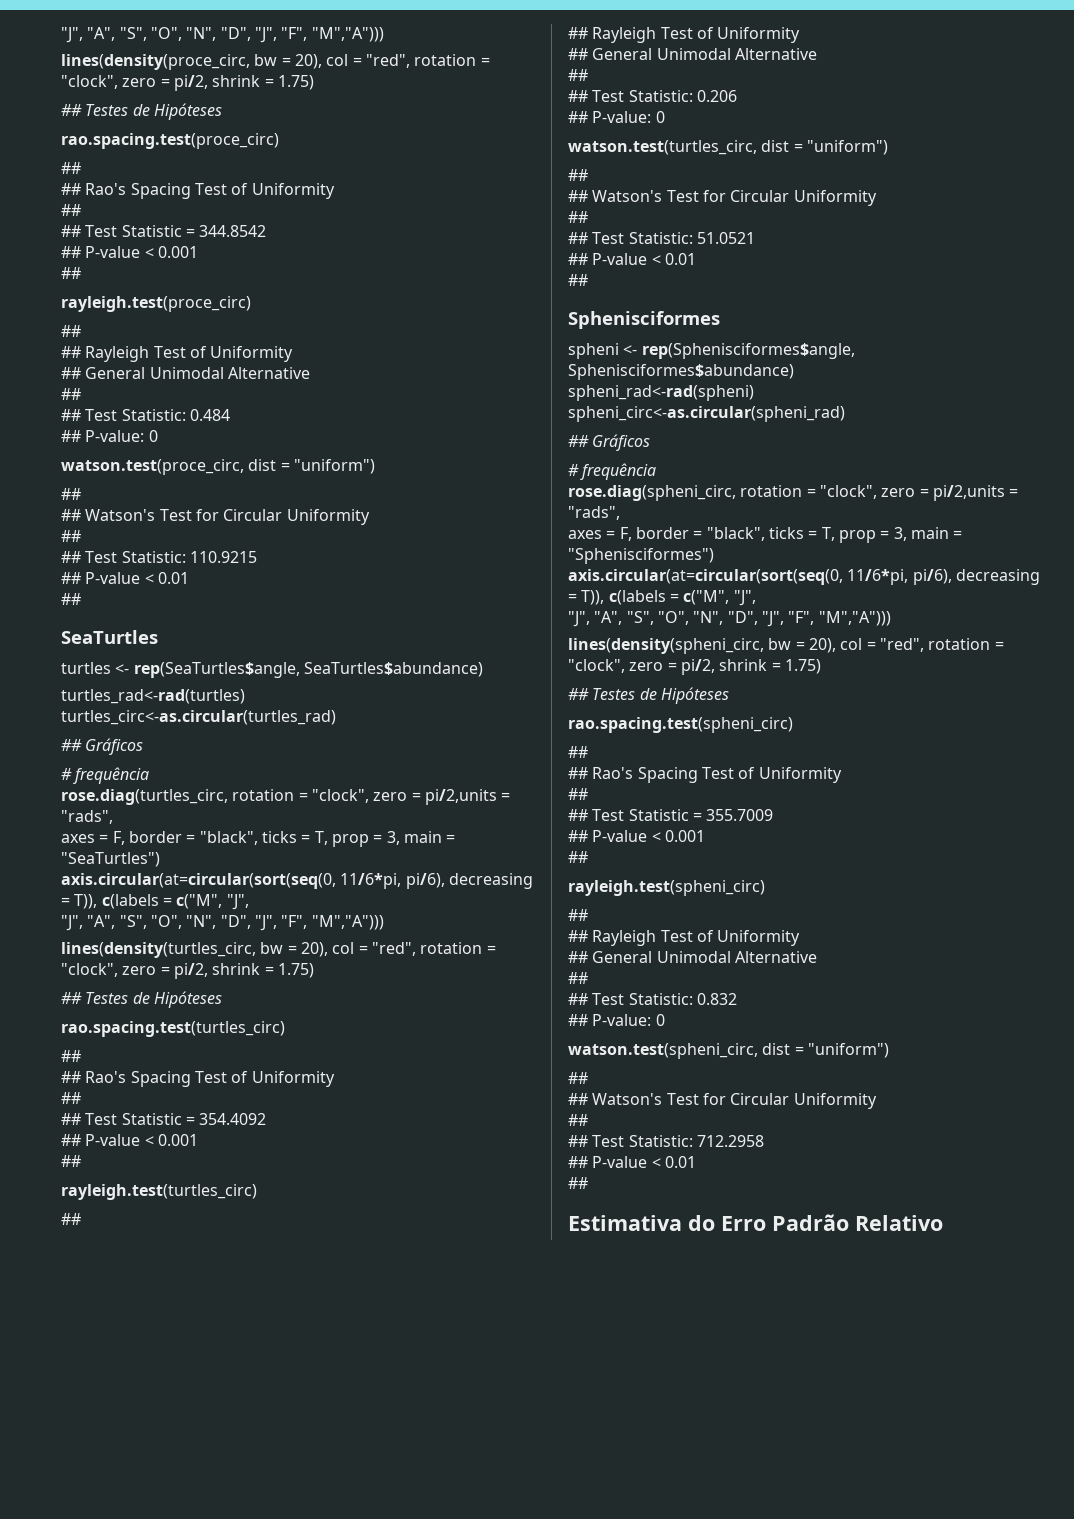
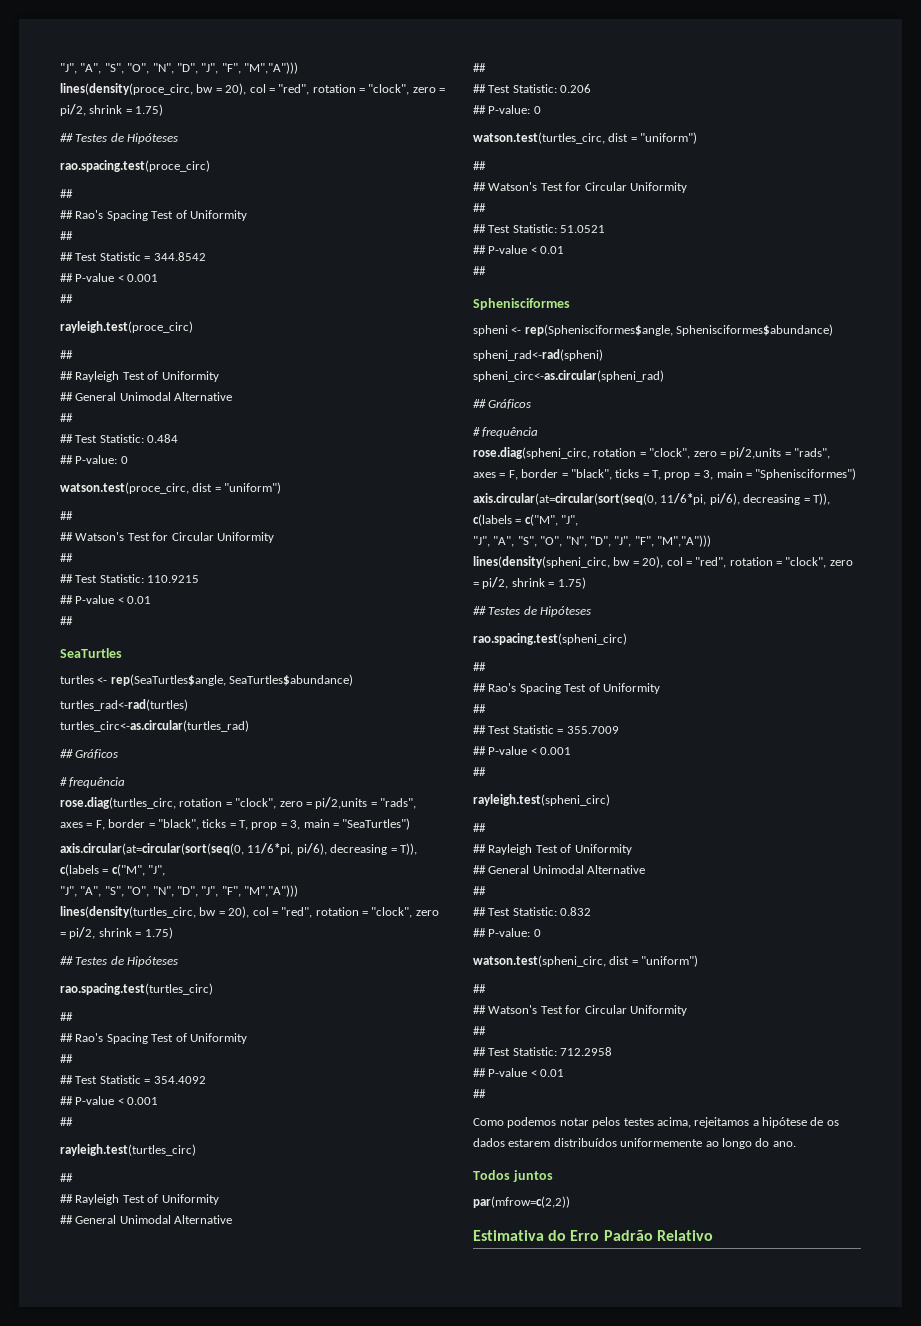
+ Como podemos notar pelos testes acima, rejeitamos a hipótese de os dados estarem distribuídos uniformemente ao longo do ano.
+ Todos juntos
+ par(mfrow=c(2,2))

